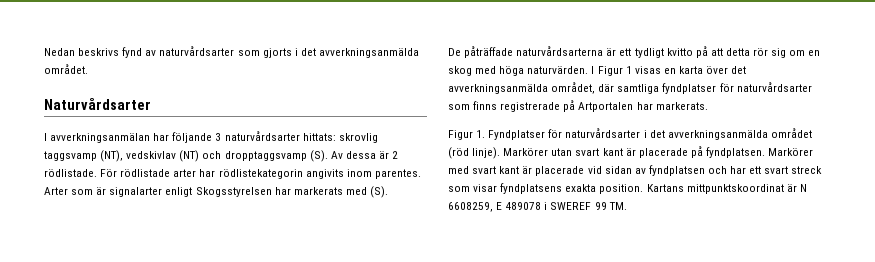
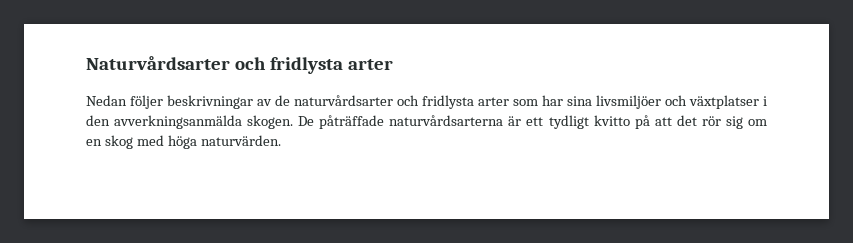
- Nedan beskrivs fynd av naturvårdsarter som gjorts i det avverkningsanmälda området.
- Naturvårdsarter
- I avverkningsanmälan har följande 3 naturvårdsarter hittats: skrovlig taggsvamp (NT), vedskivlav (NT) och dropptaggsvamp (S). Av dessa är 2 rödlistade. För rödlistade arter har rödlistekategorin angivits inom parentes. Arter som är signalarter enligt Skogsstyrelsen har markerats med (S).
- De påträffade naturvårdsarterna är ett tydligt kvitto på att detta rör sig om en skog med höga naturvärden. I Figur 1 visas en karta över det avverkningsanmälda området, där samtliga fyndplatser för naturvårdsarter som finns registrerade på Artportalen har markerats.
- Figur 1. Fyndplatser för naturvårdsarter i det avverkningsanmälda området (röd linje). Markörer utan svart kant är placerade på fyndplatsen. Markörer med svart kant är placerade vid sidan av fyndplatsen och har ett svart streck som visar fyndplatsens exakta position. Kartans mittpunktskoordinat är N 6608259, E 489078 i SWEREF 99 TM.
+ Naturvårdsarter och fridlysta arter
+ Nedan följer beskrivningar av de naturvårdsarter och fridlysta arter som har sina livsmiljöer och växtplatser i den avverkningsanmälda skogen. De påträffade naturvårdsarterna är ett tydligt kvitto på att det rör sig om en skog med höga naturvärden.

